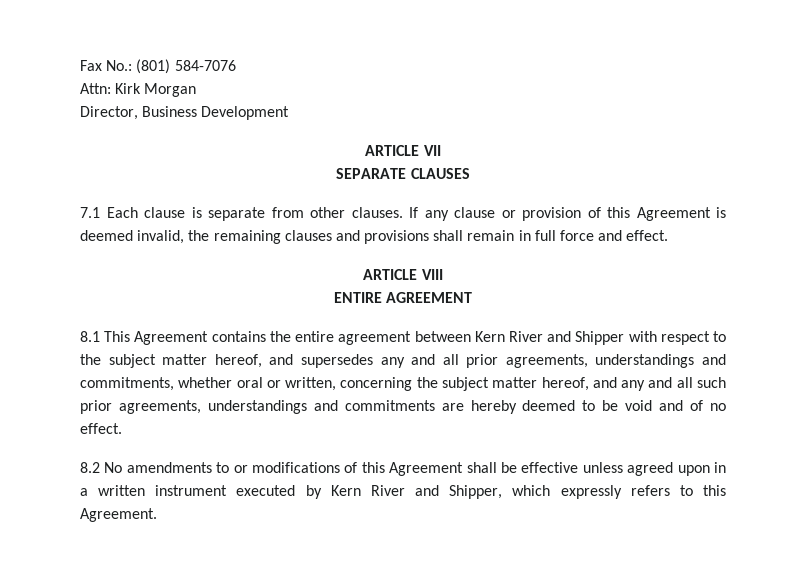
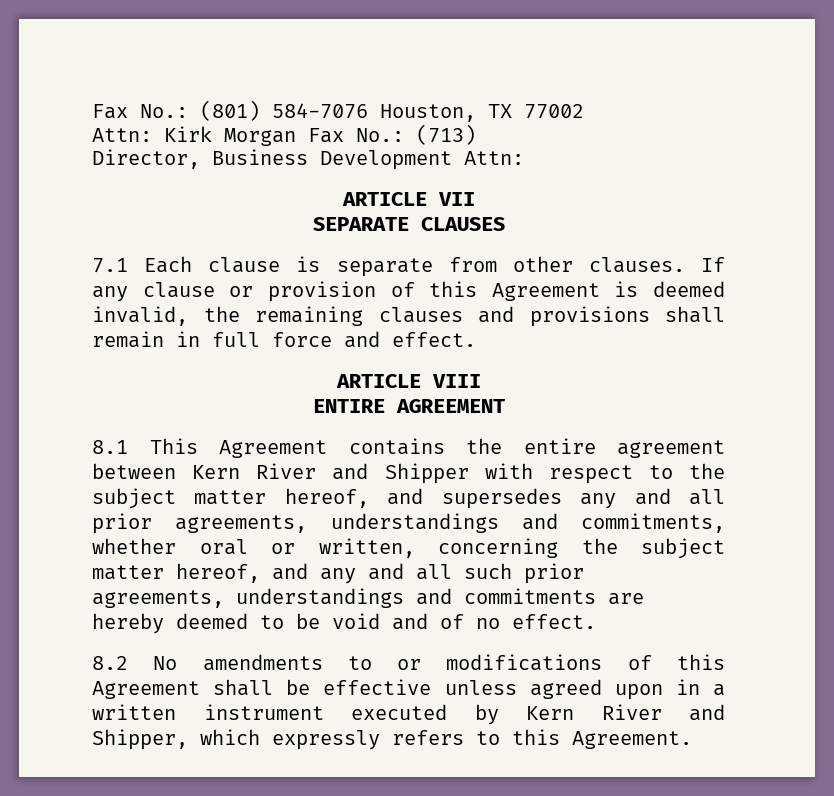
- Fax No.: (801) 584-7076
+ Fax No.: (801) 584-7076 Houston, TX 77002
- Attn: Kirk Morgan
+ Attn: Kirk Morgan Fax No.: (713)
- Director, Business Development
+ Director, Business Development Attn:

